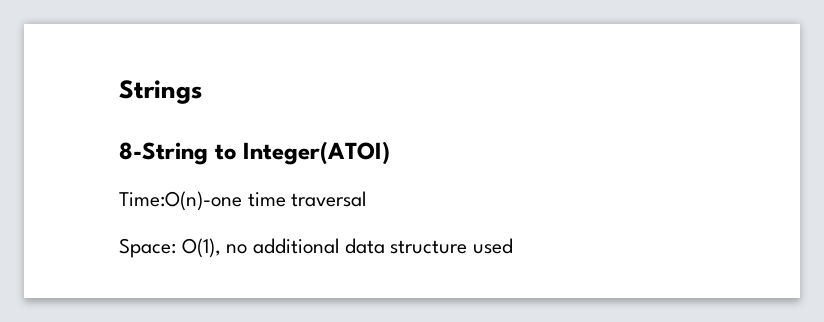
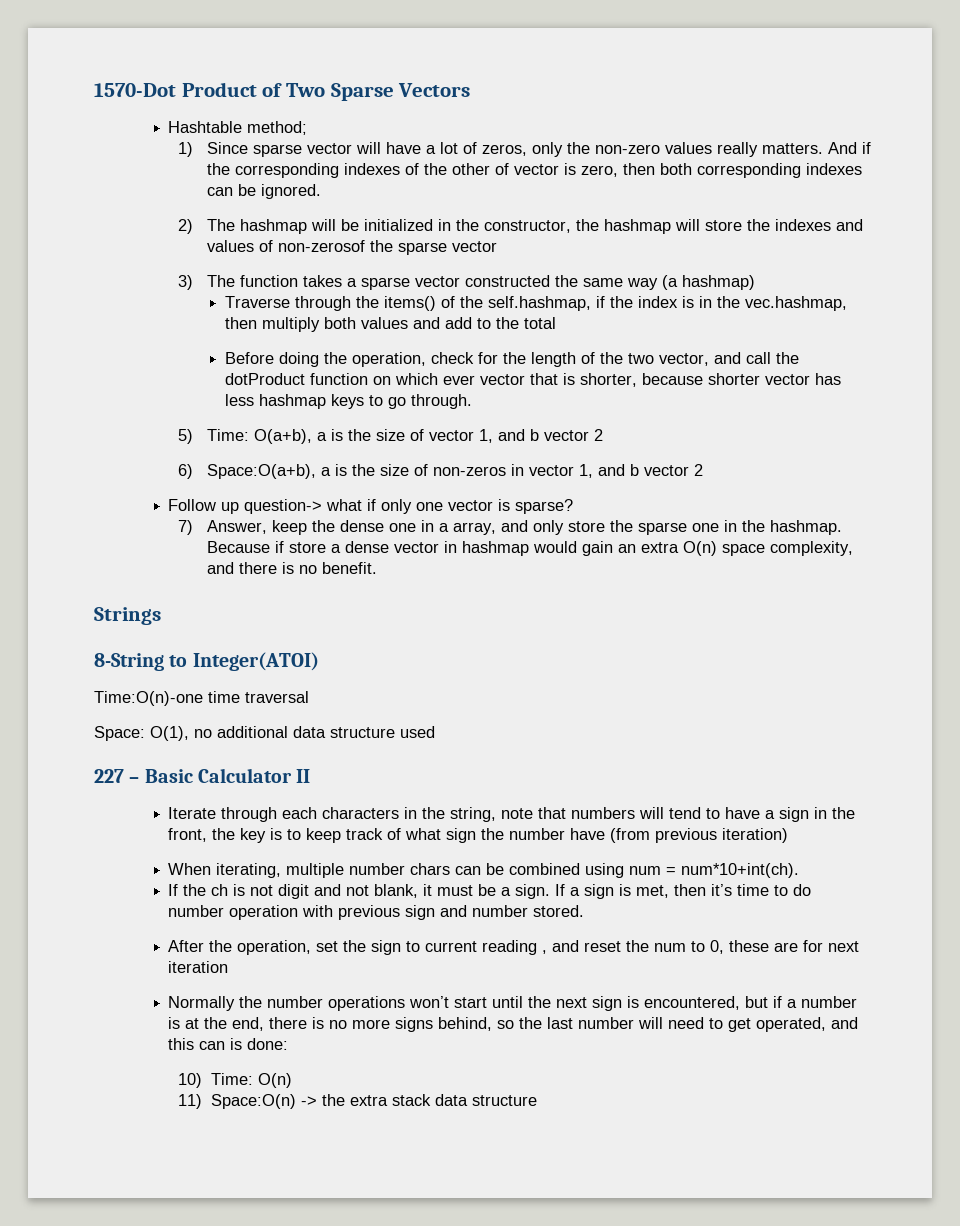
+ 1570-Dot Product of Two Sparse Vectors
+ Hashtable method;
+ 1) Since sparse vector will have a lot of zeros, only the non-zero values really matters. And if the corresponding indexes of the other of vector is zero, then both corresponding indexes can be ignored.
+ 2) The hashmap will be initialized in the constructor, the hashmap will store the indexes and values of non-zerosof the sparse vector
+ 3) The function takes a sparse vector constructed the same way (a hashmap)
+ Traverse through the items() of the self.hashmap, if the index is in the vec.hashmap, then multiply both values and add to the total
+ Before doing the operation, check for the length of the two vector, and call the dotProduct function on which ever vector that is shorter, because shorter vector has less hashmap keys to go through.
+ 5) Time: O(a+b), a is the size of vector 1, and b vector 2
+ 6) Space:O(a+b), a is the size of non-zeros in vector 1, and b vector 2
+ Follow up question-> what if only one vector is sparse?
+ 7) Answer, keep the dense one in a array, and only store the sparse one in the hashmap. Because if store a dense vector in hashmap would gain an extra O(n) space complexity, and there is no benefit.
+ 227 – Basic Calculator II
+ Iterate through each characters in the string, note that numbers will tend to have a sign in the front, the key is to keep track of what sign the number have (from previous iteration)
+ When iterating, multiple number chars can be combined using num = num*10+int(ch).
+ If the ch is not digit and not blank, it must be a sign. If a sign is met, then it’s time to do number operation with previous sign and number stored.
+ After the operation, set the sign to current reading , and reset the num to 0, these are for next iteration
+ Normally the number operations won’t start until the next sign is encountered, but if a number is at the end, there is no more signs behind, so the last number will need to get operated, and this can is done:
+ 10) Time: O(n)
+ 11) Space:O(n) -> the extra stack data structure

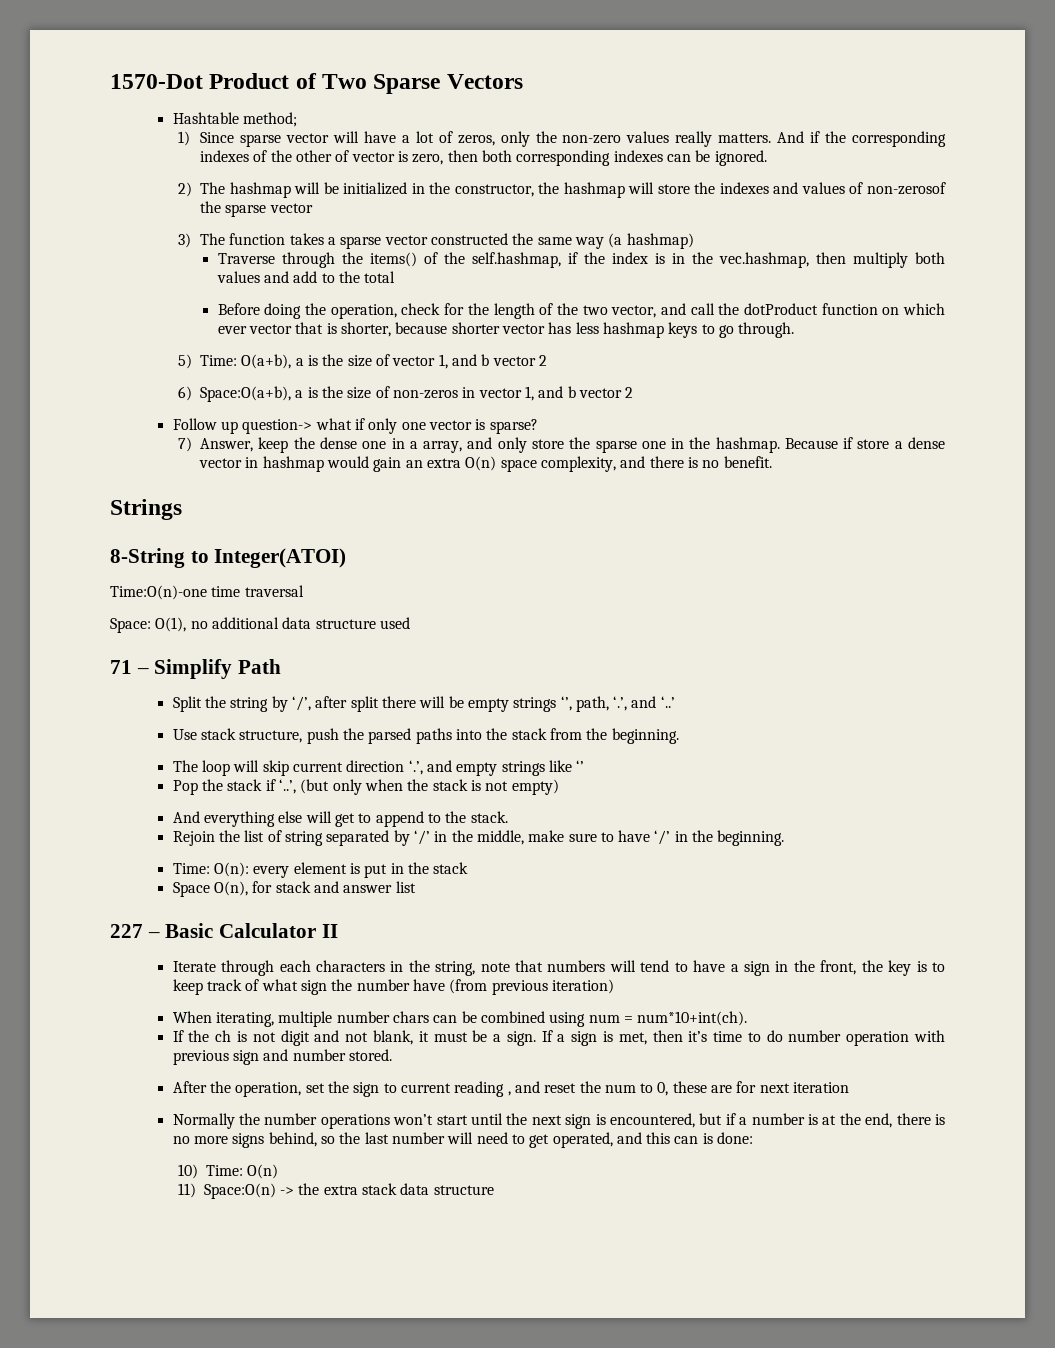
+ 71 – Simplify Path
+ Split the string by ‘/’, after split there will be empty strings ‘’, path, ‘.’, and ‘..’
+ Use stack structure, push the parsed paths into the stack from the beginning.
+ The loop will skip current direction ‘.’, and empty strings like ‘’
+ Pop the stack if ‘..’, (but only when the stack is not empty)
+ And everything else will get to append to the stack.
+ Rejoin the list of string separated by ‘/’ in the middle, make sure to have ‘/’ in the beginning.
+ Time: O(n): every element is put in the stack
+ Space O(n), for stack and answer list

